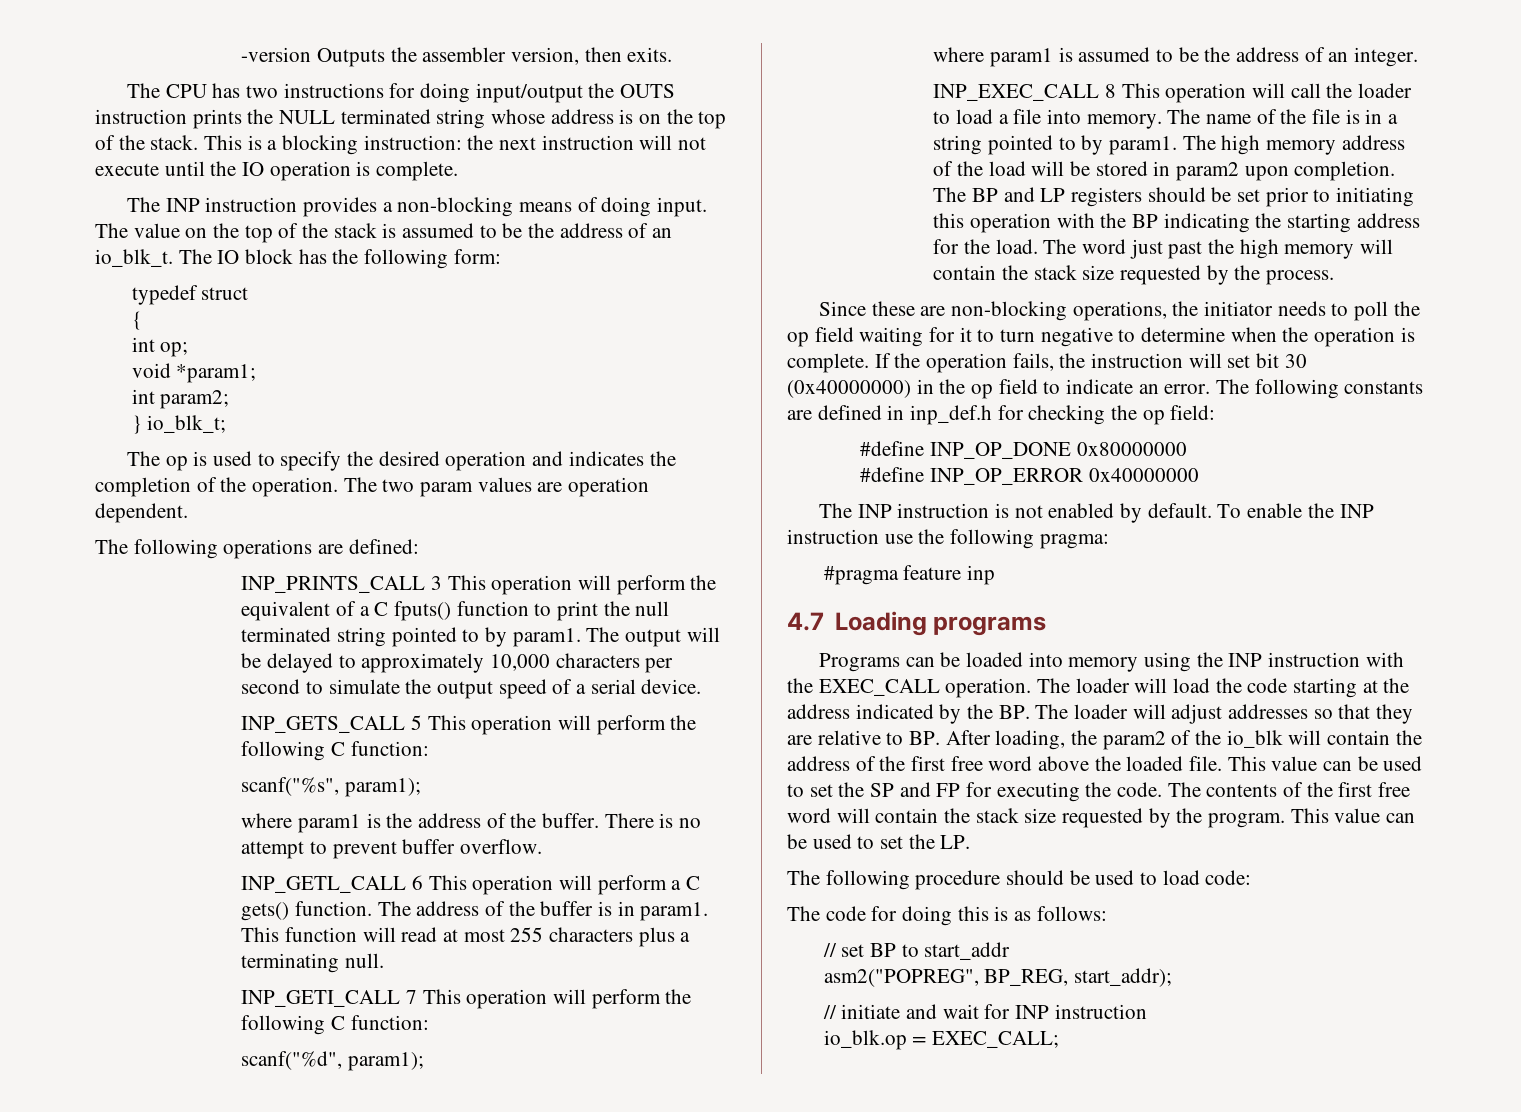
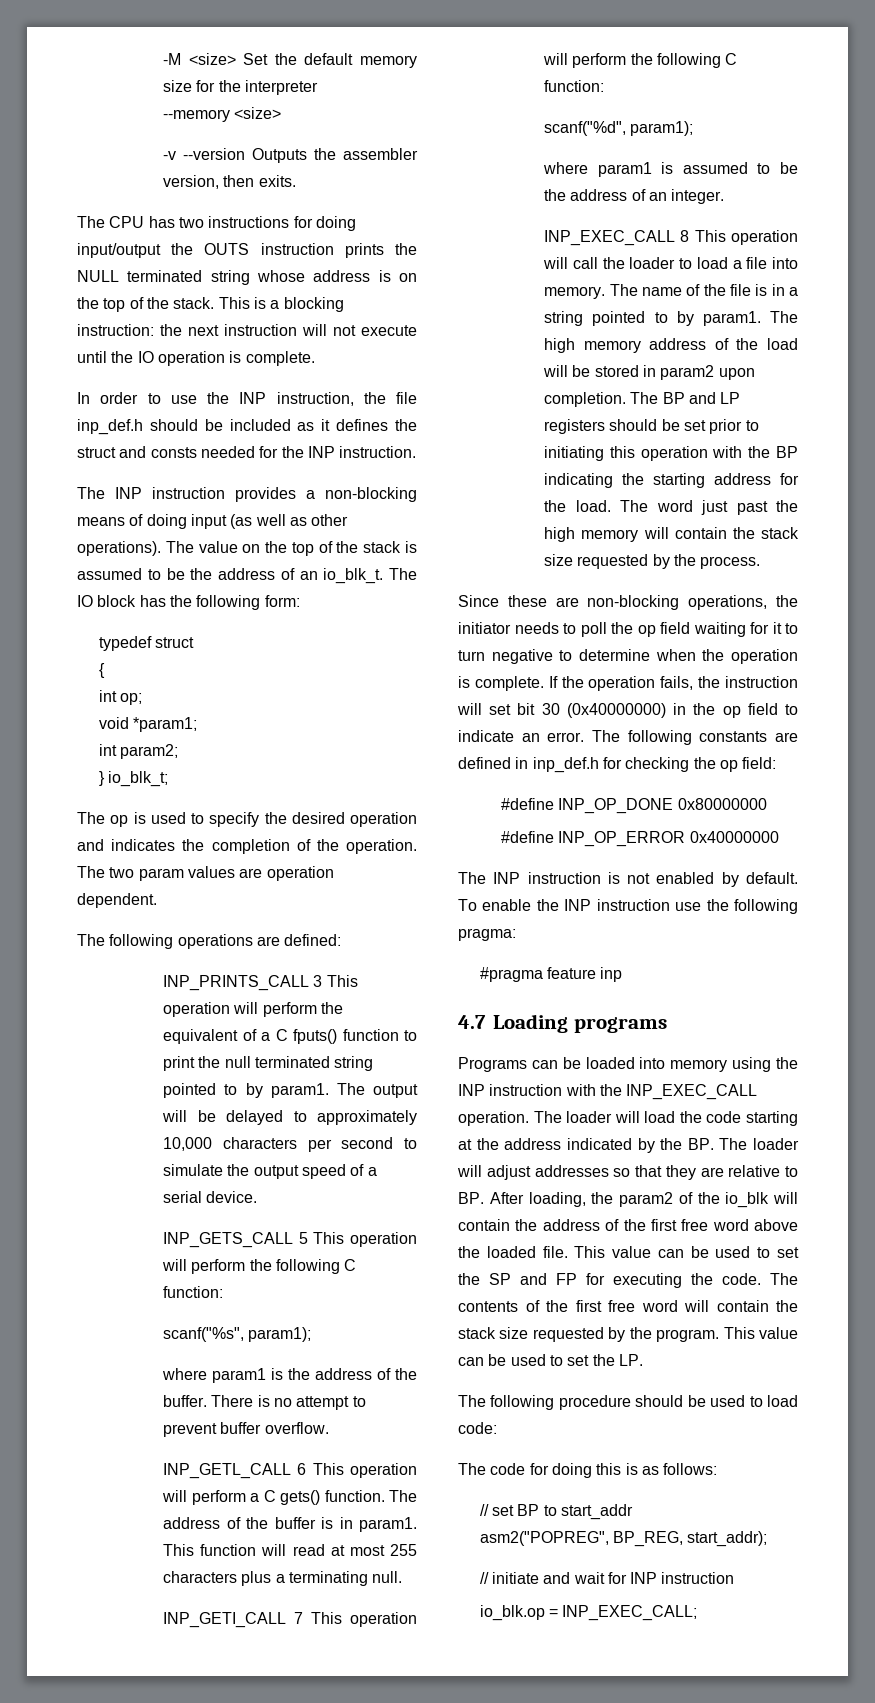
- -version Outputs the assembler version, then exits.
+ -M <size> Set the default memory size for the interpreter
+ --memory <size>
+ -v --version Outputs the assembler version, then exits.
+ In order to use the INP instruction, the file inp_def.h should be included as it defines the struct and consts needed for the INP instruction.
- The INP instruction provides a non-blocking means of doing input.
+ The INP instruction provides a non-blocking means of doing input (as well as other operations).
- Programs can be loaded into memory using the INP instruction with the EXEC_CALL operation.
+ Programs can be loaded into memory using the INP instruction with the INP_EXEC_CALL operation.
- io_blk.op = EXEC_CALL;
+ io_blk.op = INP_EXEC_CALL;

